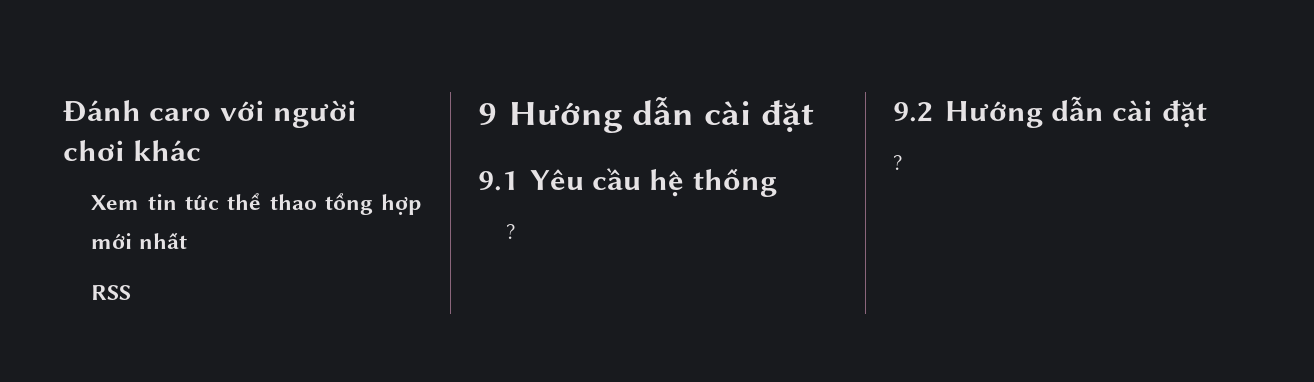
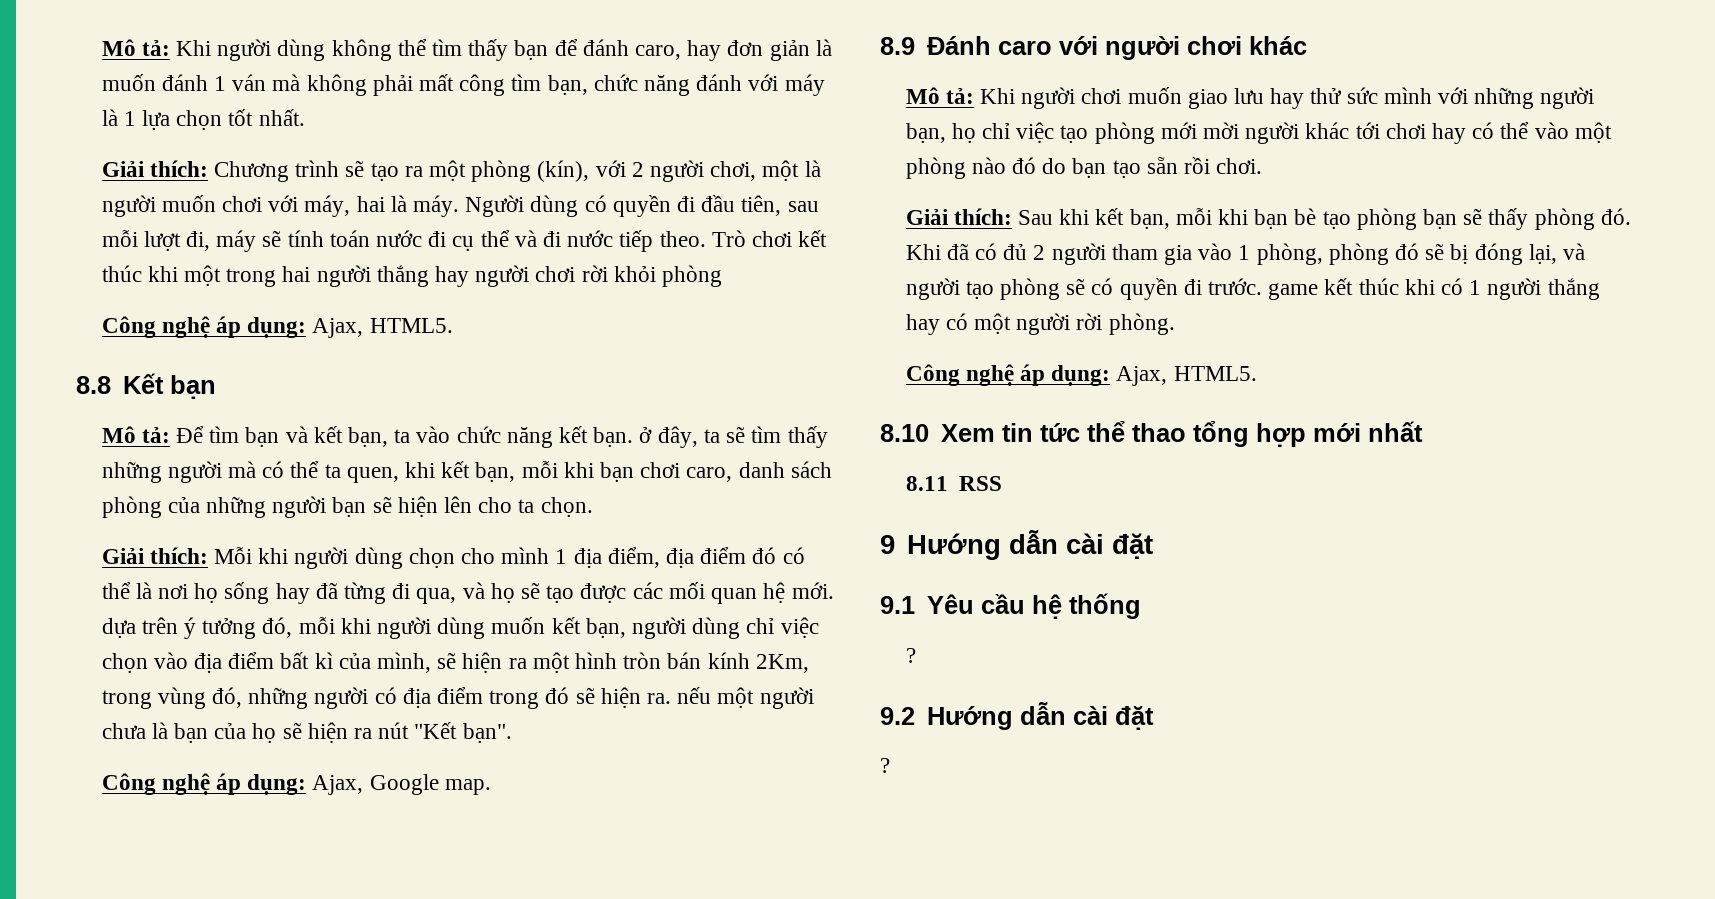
- Đánh caro với người chơi khác
+ Mô tả: Khi người dùng không thể tìm thấy bạn để đánh caro, hay đơn giản là muốn đánh 1 ván mà không phải mất công tìm bạn, chức năng đánh với máy là 1 lựa chọn tốt nhất.
+ Giải thích: Chương trình sẽ tạo ra một phòng (kín), với 2 người chơi, một là người muốn chơi với máy, hai là máy. Người dùng có quyền đi đầu tiên, sau mỗi lượt đi, máy sẽ tính toán nước đi cụ thể và đi nước tiếp theo. Trò chơi kết thúc khi một trong hai người thắng hay người chơi rời khỏi phòng
+ Công nghệ áp dụng: Ajax, HTML5.
+ 8.8 Kết bạn
+ Mô tả: Để tìm bạn và kết bạn, ta vào chức năng kết bạn. ở đây, ta sẽ tìm thấy những người mà có thể ta quen, khi kết bạn, mỗi khi bạn chơi caro, danh sách phòng của những người bạn sẽ hiện lên cho ta chọn.
+ Giải thích: Mỗi khi người dùng chọn cho mình 1 địa điểm, địa điểm đó có thể là nơi họ sống hay đã từng đi qua, và họ sẽ tạo được các mối quan hệ mới. dựa trên ý tưởng đó, mỗi khi người dùng muốn kết bạn, người dùng chỉ việc chọn vào địa điểm bất kì của mình, sẽ hiện ra một hình tròn bán kính 2Km, trong vùng đó, những người có địa điểm trong đó sẽ hiện ra. nếu một người chưa là bạn của họ sẽ hiện ra nút "Kết bạn".
+ Công nghệ áp dụng: Ajax, Google map.
+ 8.9 Đánh caro với người chơi khác
- Xem tin tức thể thao tổng hợp mới nhất
+ Mô tả: Khi người chơi muốn giao lưu hay thử sức mình với những người bạn, họ chỉ việc tạo phòng mới mời người khác tới chơi hay có thể vào một phòng nào đó do bạn tạo sẵn rồi chơi.
+ Giải thích: Sau khi kết bạn, mỗi khi bạn bè tạo phòng bạn sẽ thấy phòng đó. Khi đã có đủ 2 người tham gia vào 1 phòng, phòng đó sẽ bị đóng lại, và người tạo phòng sẽ có quyền đi trước. game kết thúc khi có 1 người thắng hay có một người rời phòng.
+ Công nghệ áp dụng: Ajax, HTML5.
+ 8.10 Xem tin tức thể thao tổng hợp mới nhất
- RSS
+ 8.11 RSS

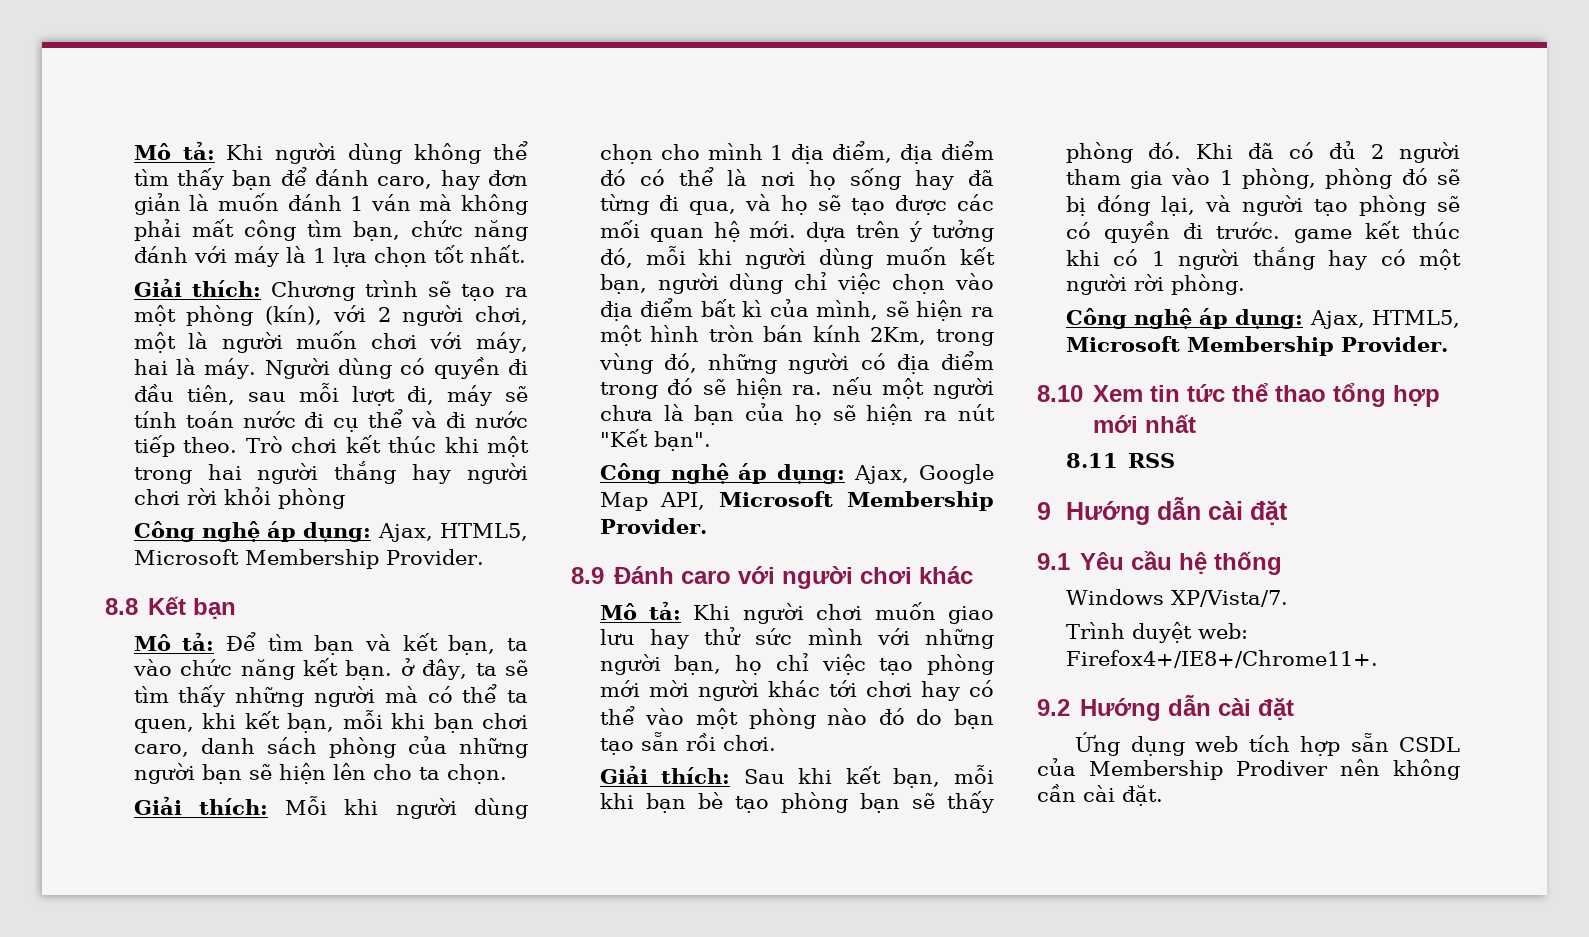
  Trò chơi kết thúc khi một trong hai người thắng hay người chơi rời khỏi phòng
- Công nghệ áp dụng: Ajax, HTML5.
+ Công nghệ áp dụng: Ajax, HTML5, Microsoft Membership Provider.
- Công nghệ áp dụng: Ajax, Google map.
+ Công nghệ áp dụng: Ajax, Google Map API, Microsoft Membership Provider.
  Khi đã có đủ 2 người tham gia vào 1 phòng, phòng đó sẽ bị đóng lại, và người tạo phòng sẽ có quyền đi trước. game kết thúc khi có 1 người thắng hay có một người rời phòng.
- Công nghệ áp dụng: Ajax, HTML5.
+ Công nghệ áp dụng: Ajax, HTML5, Microsoft Membership Provider.
  9.1 Yêu cầu hệ thống
- ?
+ Windows XP/Vista/7.
+ Trình duyệt web: Firefox4+/IE8+/Chrome11+.
  9.2 Hướng dẫn cài đặt
- ?
+ Ứng dụng web tích hợp sẵn CSDL của Membership Prodiver nên không cần cài đặt.

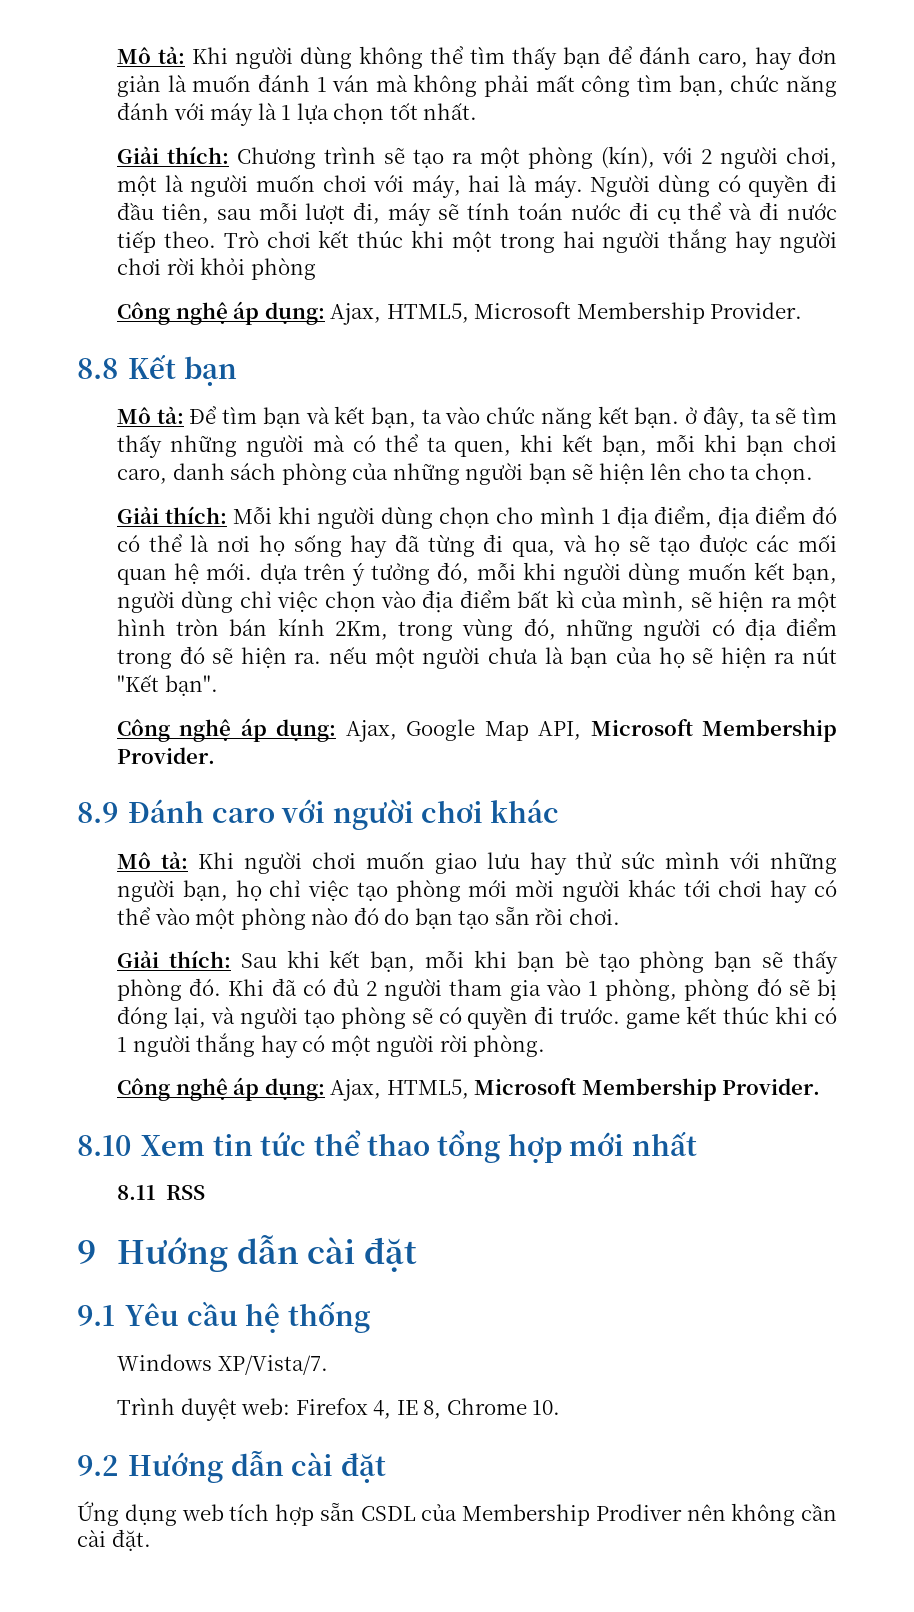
- Trình duyệt web: Firefox4+/IE8+/Chrome11+.
+ Trình duyệt web: Firefox 4, IE 8, Chrome 10.

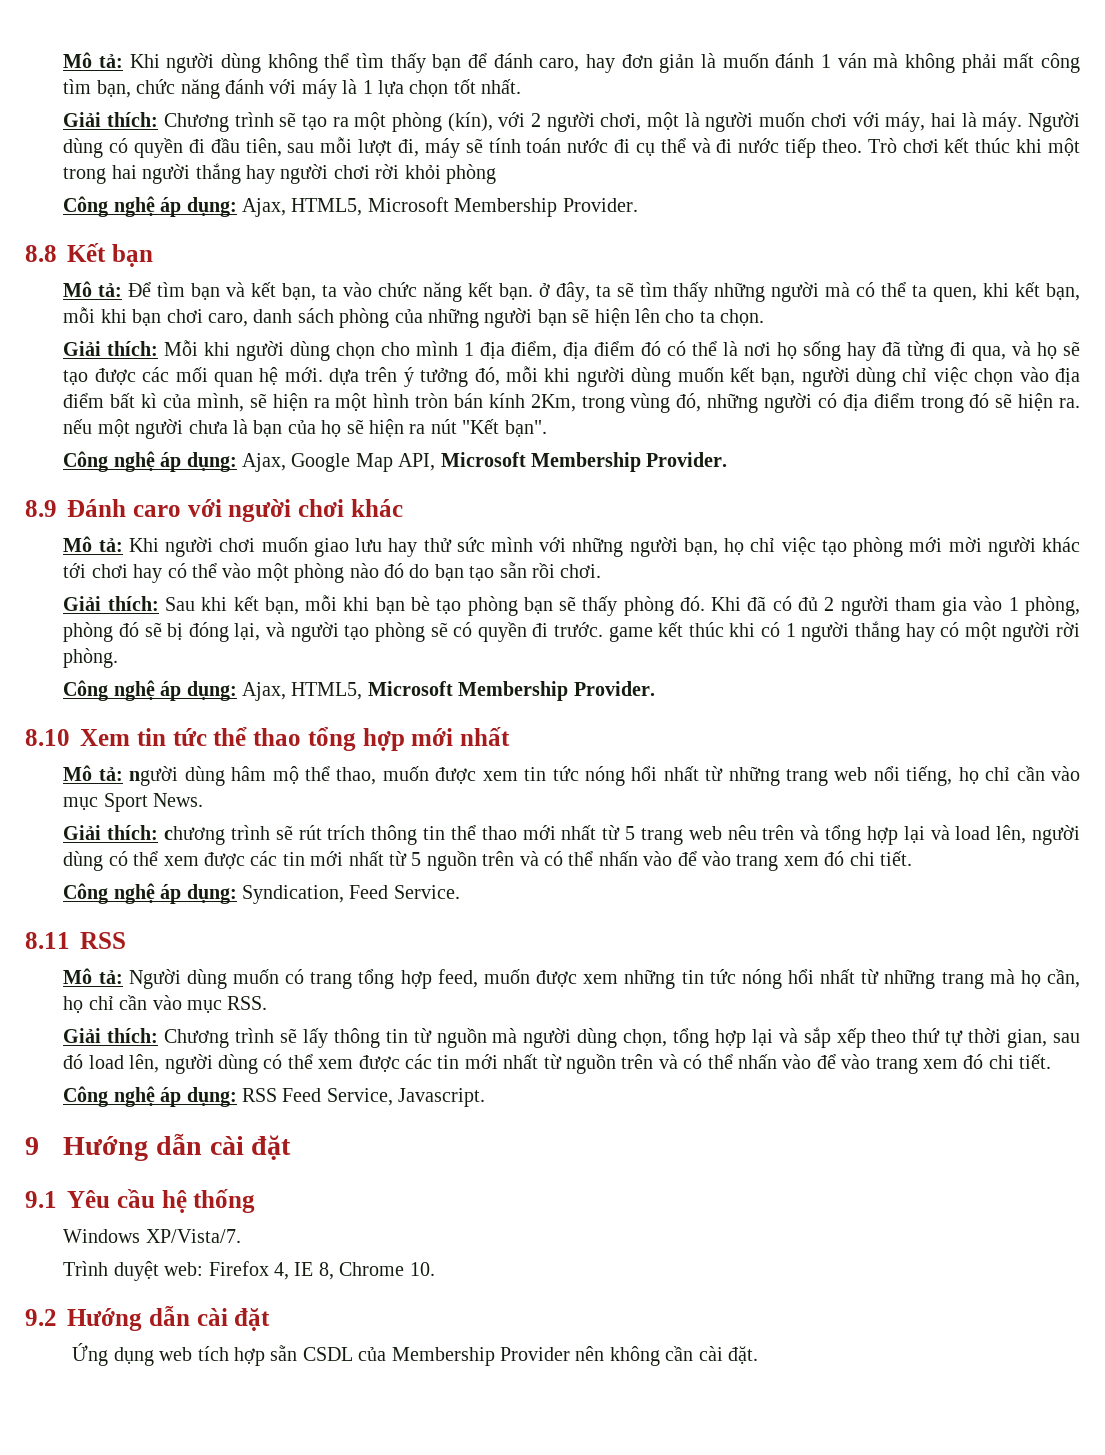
+ Mô tả: người dùng hâm mộ thể thao, muốn được xem tin tức nóng hổi nhất từ những trang web nổi tiếng, họ chỉ cần vào mục Sport News.
+ Giải thích: chương trình sẽ rút trích thông tin thể thao mới nhất từ 5 trang web nêu trên và tổng hợp lại và load lên, người dùng có thể xem được các tin mới nhất từ 5 nguồn trên và có thể nhấn vào để vào trang xem đó chi tiết.
+ Công nghệ áp dụng: Syndication, Feed Service.
  8.11 RSS
+ Mô tả: Người dùng muốn có trang tổng hợp feed, muốn được xem những tin tức nóng hổi nhất từ những trang mà họ cần, họ chỉ cần vào mục RSS.
+ Giải thích: Chương trình sẽ lấy thông tin từ nguồn mà người dùng chọn, tổng hợp lại và sắp xếp theo thứ tự thời gian, sau đó load lên, người dùng có thể xem được các tin mới nhất từ nguồn trên và có thể nhấn vào để vào trang xem đó chi tiết.
+ Công nghệ áp dụng: RSS Feed Service, Javascript.
- Ứng dụng web tích hợp sẵn CSDL của Membership Prodiver nên không cần cài đặt.
+ Ứng dụng web tích hợp sẵn CSDL của Membership Provider nên không cần cài đặt.

